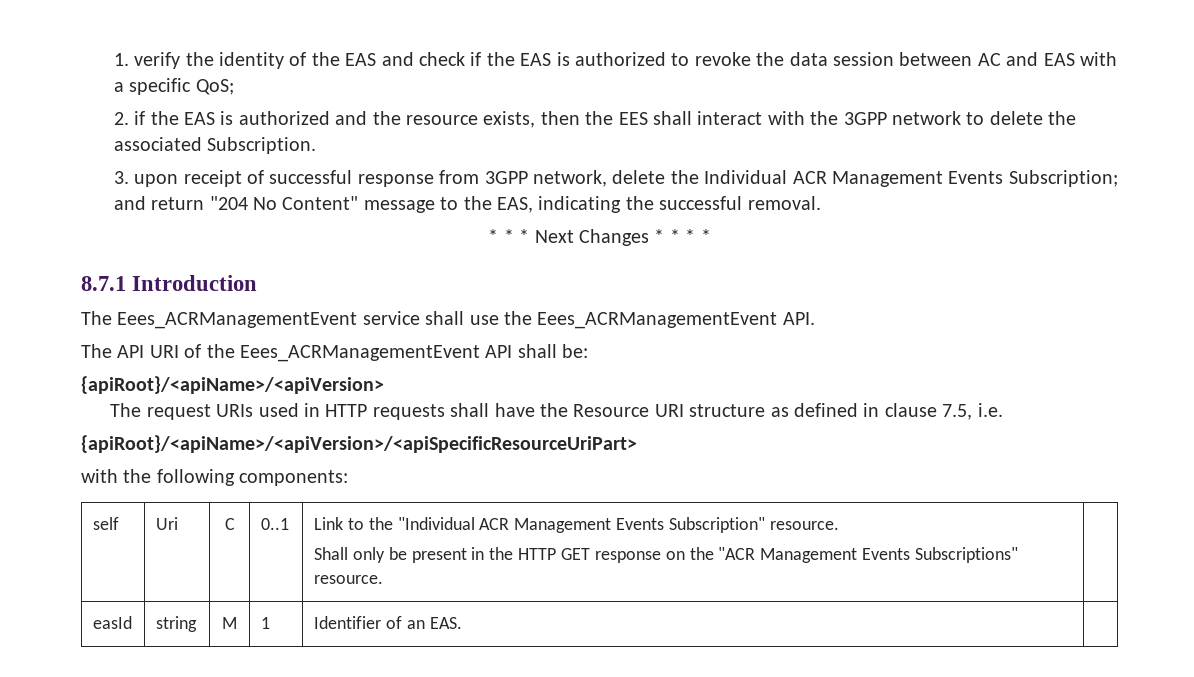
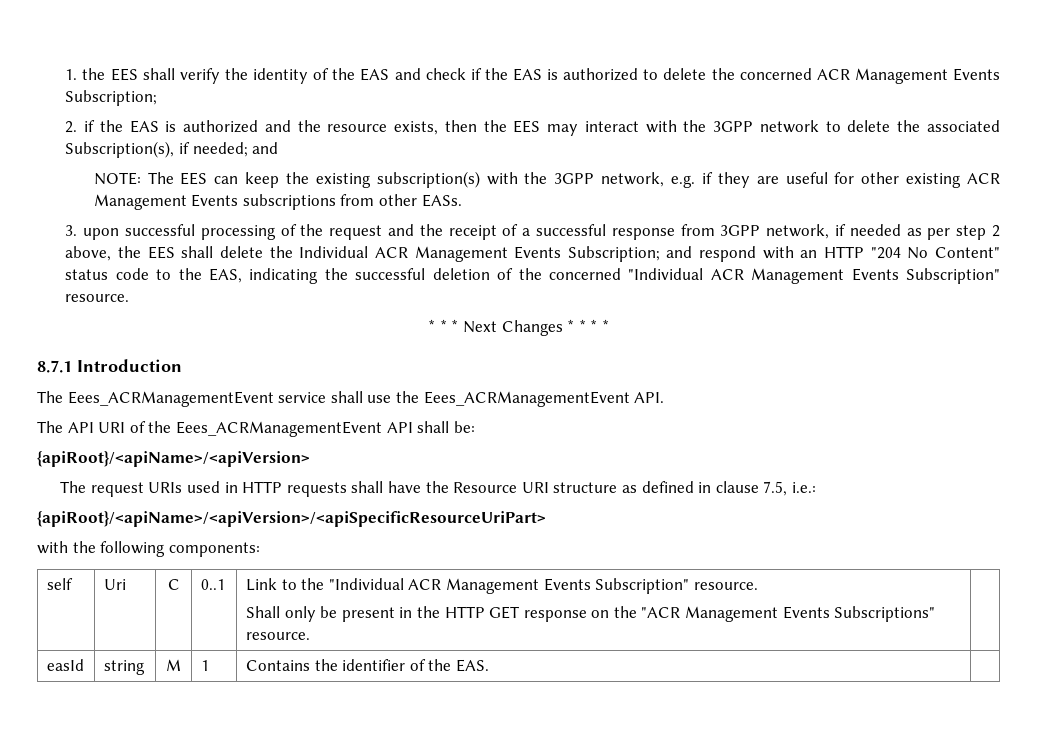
- 1. verify the identity of the EAS and check if the EAS is authorized to revoke the data session between AC and EAS with a specific QoS;
+ 1. the EES shall verify the identity of the EAS and check if the EAS is authorized to delete the concerned ACR Management Events Subscription;
- 2. if the EAS is authorized and the resource exists, then the EES shall interact with the 3GPP network to delete the associated Subscription.
- 3. upon receipt of successful response from 3GPP network, delete the Individual ACR Management Events Subscription; and return "204 No Content" message to the EAS, indicating the successful removal.
+ 2. if the EAS is authorized and the resource exists, then the EES may interact with the 3GPP network to delete the associated Subscription(s), if needed; and
+ NOTE: The EES can keep the existing subscription(s) with the 3GPP network, e.g. if they are useful for other existing ACR Management Events subscriptions from other EASs.
+ 3. upon successful processing of the request and the receipt of a successful response from 3GPP network, if needed as per step 2 above, the EES shall delete the Individual ACR Management Events Subscription; and respond with an HTTP "204 No Content" status code to the EAS, indicating the successful deletion of the concerned "Individual ACR Management Events Subscription" resource.
- The request URIs used in HTTP requests shall have the Resource URI structure as defined in clause 7.5, i.e.
+ The request URIs used in HTTP requests shall have the Resource URI structure as defined in clause 7.5, i.e.:
- easId | string | M | 1 | Identifier of an EAS. |
+ easId | string | M | 1 | Contains the identifier of the EAS. |

